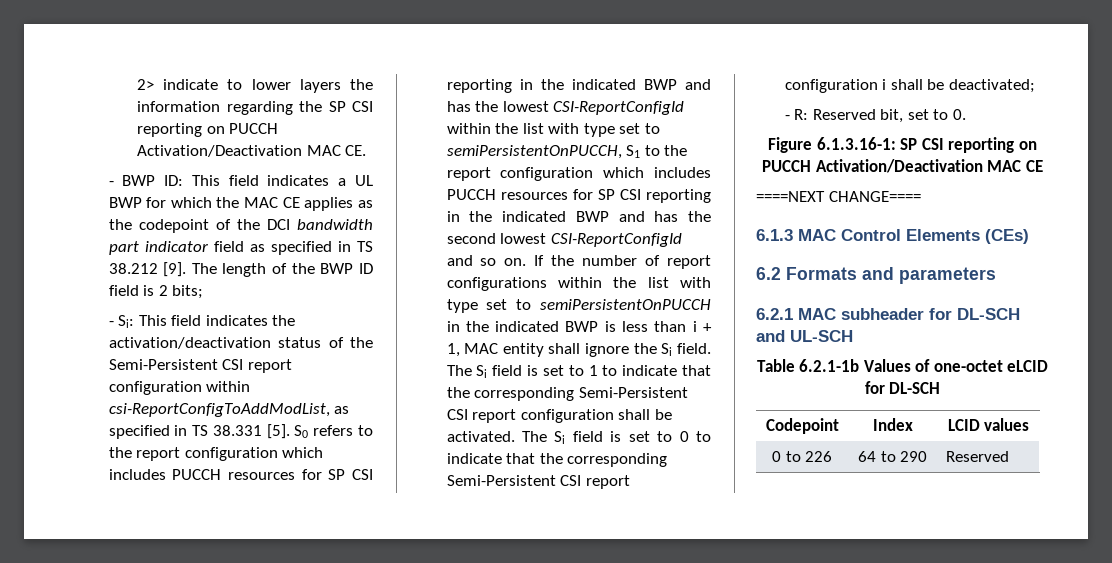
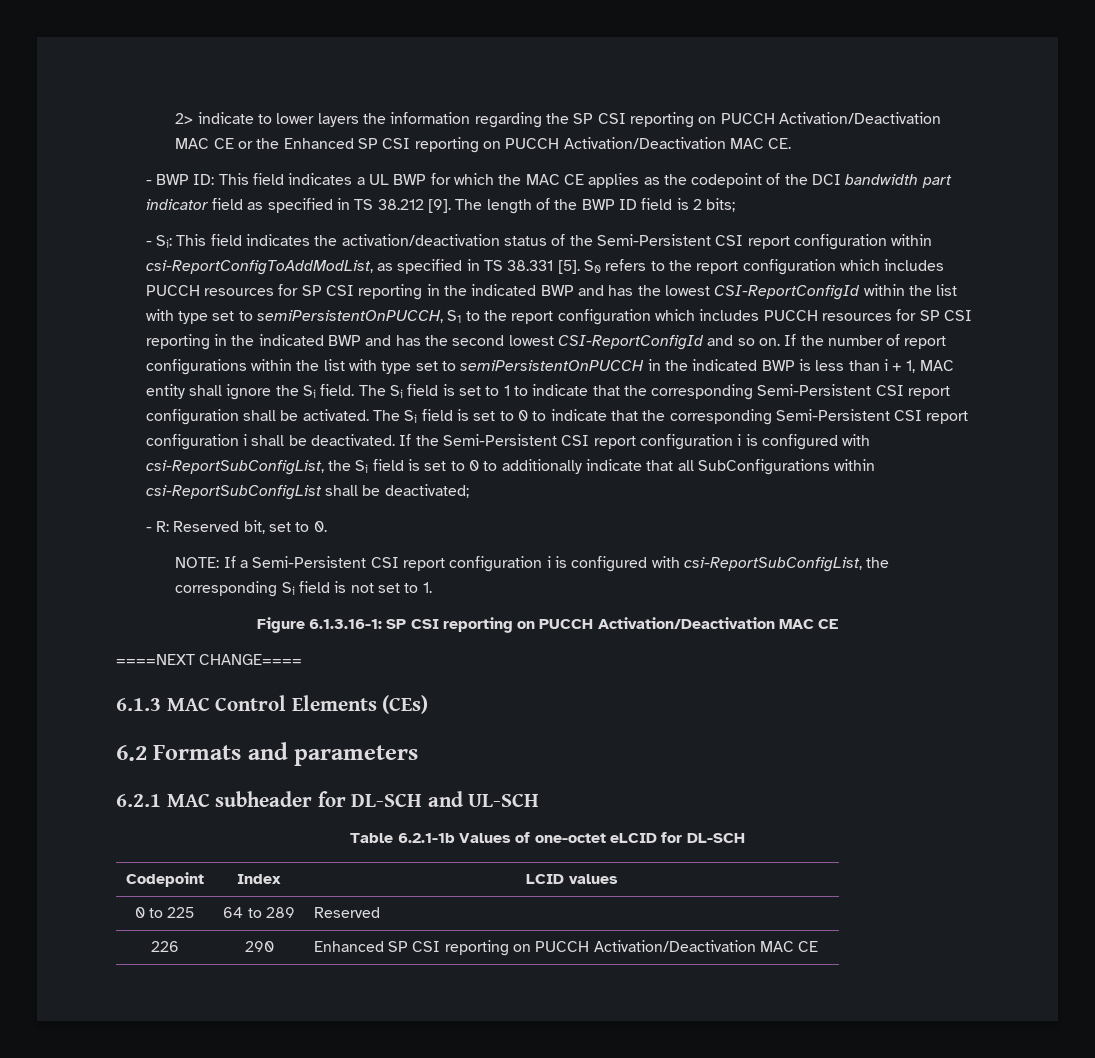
- 2> indicate to lower layers the information regarding the SP CSI reporting on PUCCH Activation/Deactivation MAC CE.
+ 2> indicate to lower layers the information regarding the SP CSI reporting on PUCCH Activation/Deactivation MAC CE or the Enhanced SP CSI reporting on PUCCH Activation/Deactivation MAC CE.
- The Si field is set to 0 to indicate that the corresponding Semi-Persistent CSI report configuration i shall be deactivated;
+ The Si field is set to 0 to indicate that the corresponding Semi-Persistent CSI report configuration i shall be deactivated. If the Semi-Persistent CSI report configuration i is configured with csi-ReportSubConfigList, the Si field is set to 0 to additionally indicate that all SubConfigurations within csi-ReportSubConfigList shall be deactivated;
+ NOTE: If a Semi-Persistent CSI report configuration i is configured with csi-ReportSubConfigList, the corresponding Si field is not set to 1.
- 0 to 226 | 64 to 290 | Reserved
+ 0 to 225 | 64 to 289 | Reserved
+ 226 | 290 | Enhanced SP CSI reporting on PUCCH Activation/Deactivation MAC CE

